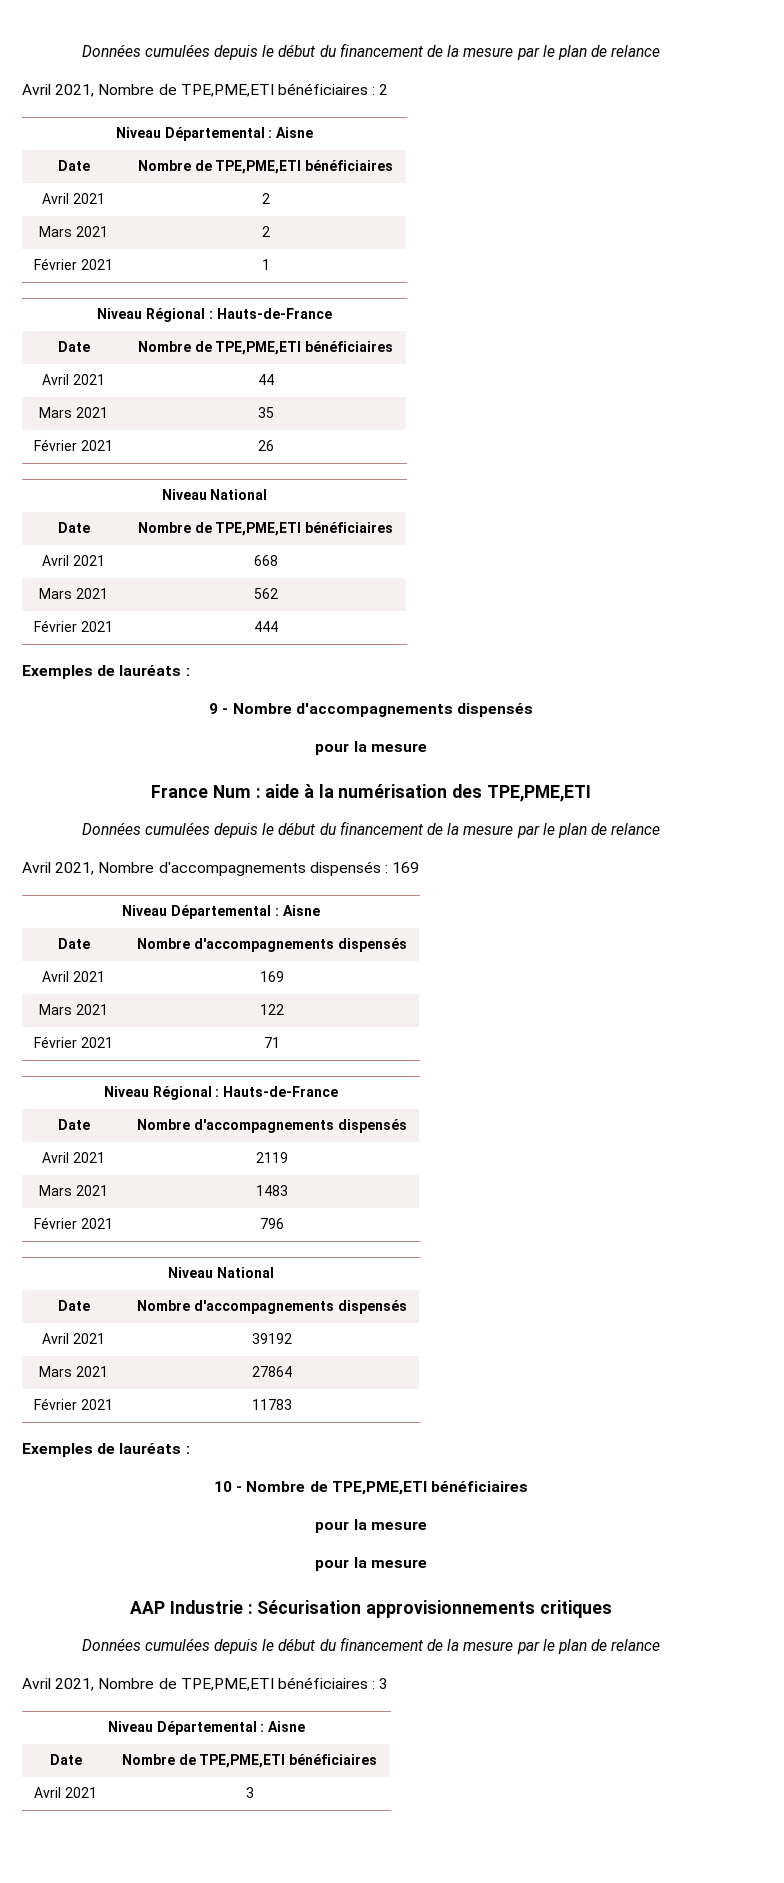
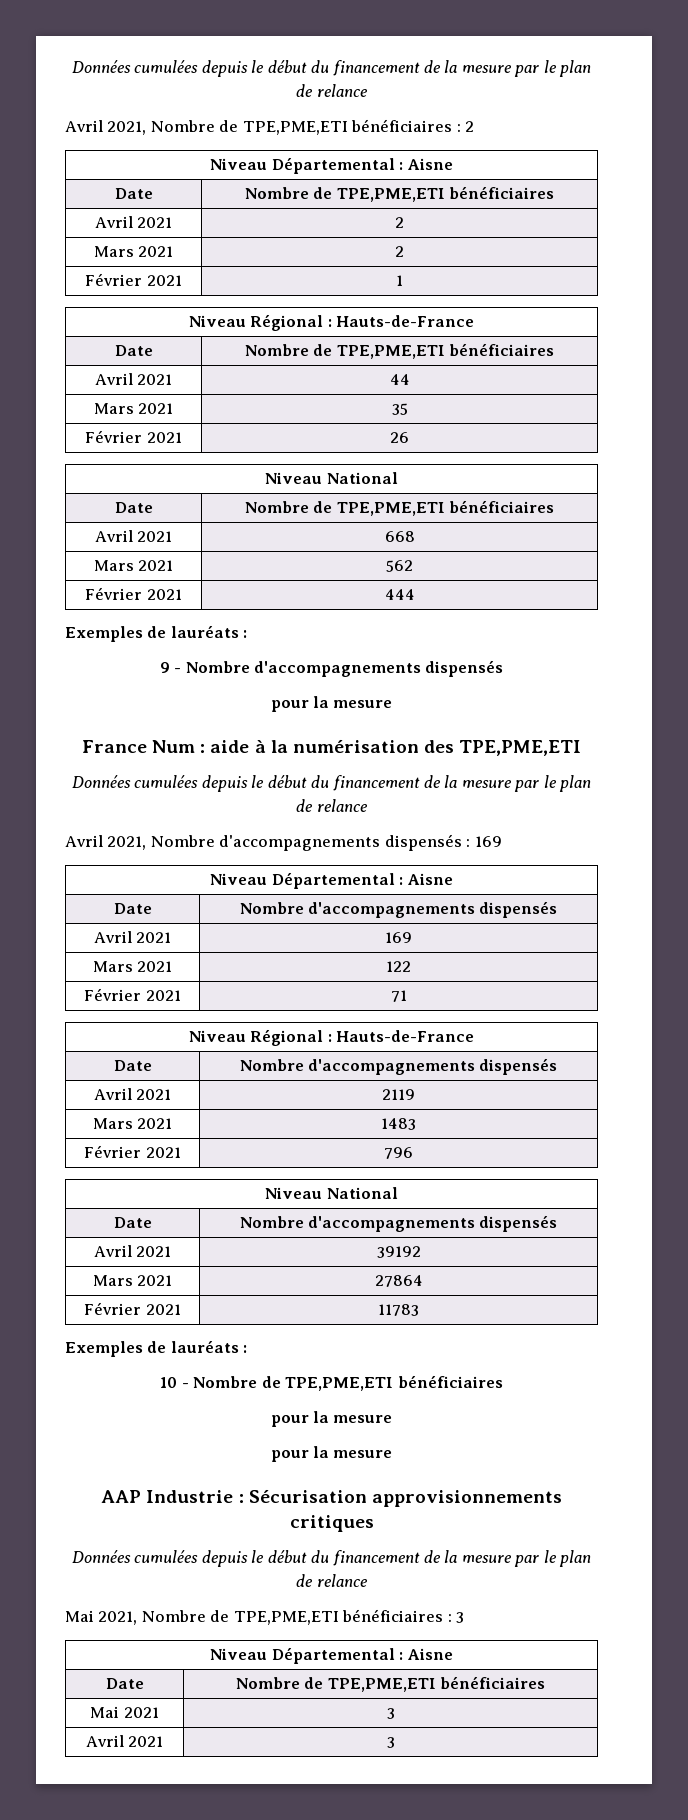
- Avril 2021, Nombre de TPE,PME,ETI bénéficiaires : 3
+ Mai 2021, Nombre de TPE,PME,ETI bénéficiaires : 3
+ Mai 2021 | 3

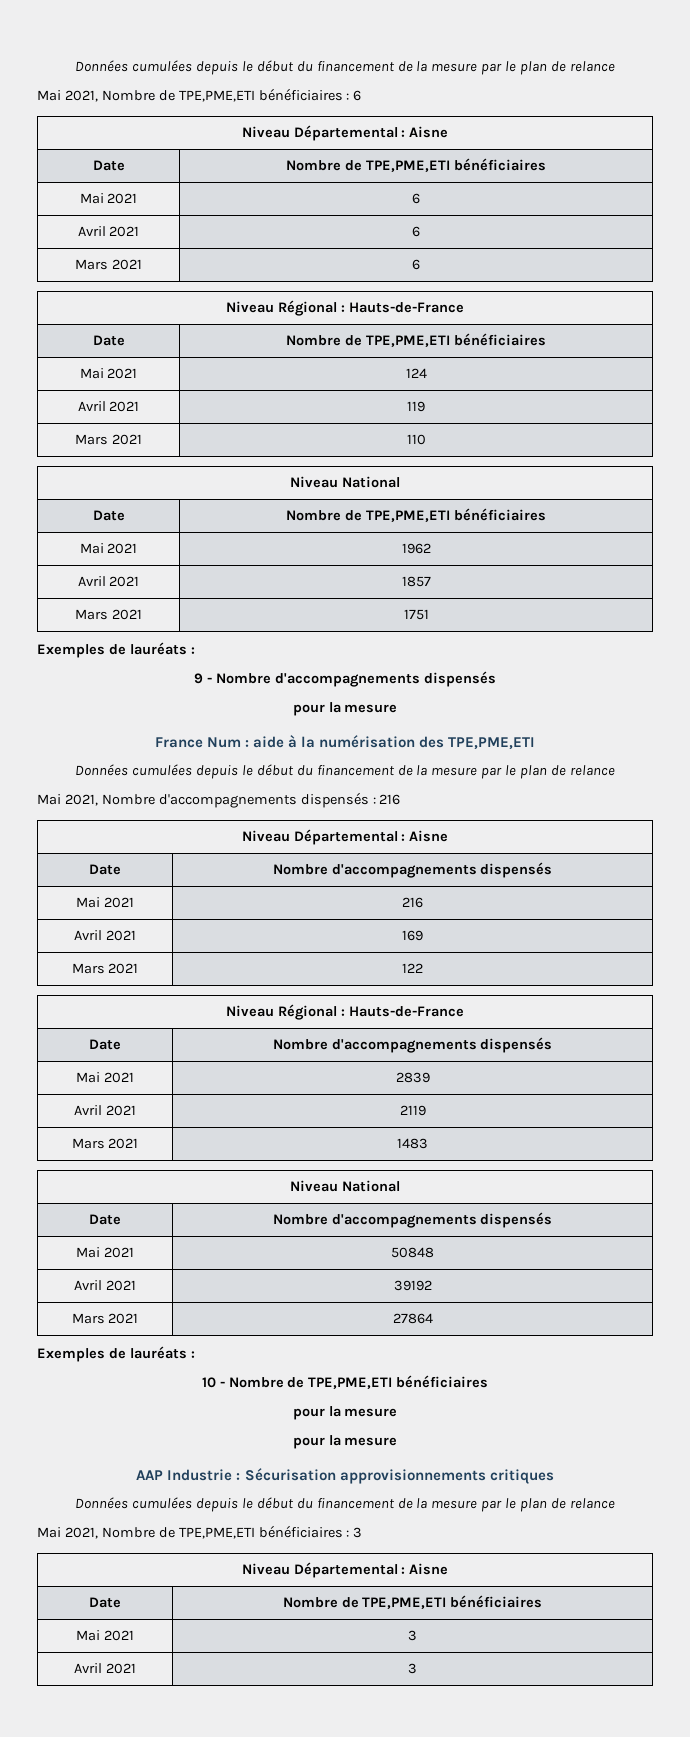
- Avril 2021, Nombre de TPE,PME,ETI bénéficiaires : 2
+ Mai 2021, Nombre de TPE,PME,ETI bénéficiaires : 6
  Niveau Départemental : Aisne
  Date | Nombre de TPE,PME,ETI bénéficiaires
- Avril 2021 | 2
- Mars 2021 | 2
- Février 2021 | 1
+ Mai 2021 | 6
+ Avril 2021 | 6
+ Mars 2021 | 6
- Avril 2021 | 44
- Mars 2021 | 35
- Février 2021 | 26
+ Mai 2021 | 124
+ Avril 2021 | 119
+ Mars 2021 | 110
- Avril 2021 | 668
- Mars 2021 | 562
- Février 2021 | 444
+ Mai 2021 | 1962
+ Avril 2021 | 1857
+ Mars 2021 | 1751
- Avril 2021, Nombre d'accompagnements dispensés : 169
+ Mai 2021, Nombre d'accompagnements dispensés : 216
+ Mai 2021 | 216
- Février 2021 | 71
+ Mai 2021 | 2839
- Février 2021 | 796
+ Mai 2021 | 50848
- Février 2021 | 11783

